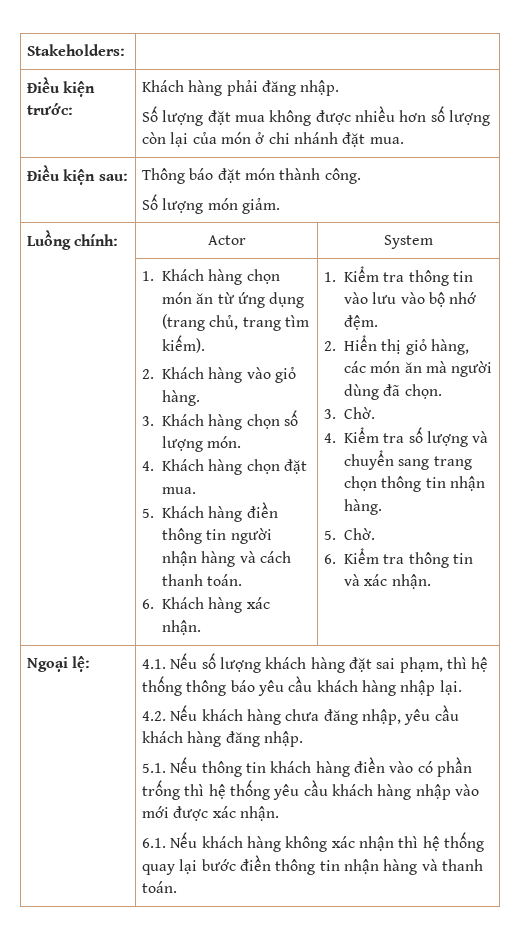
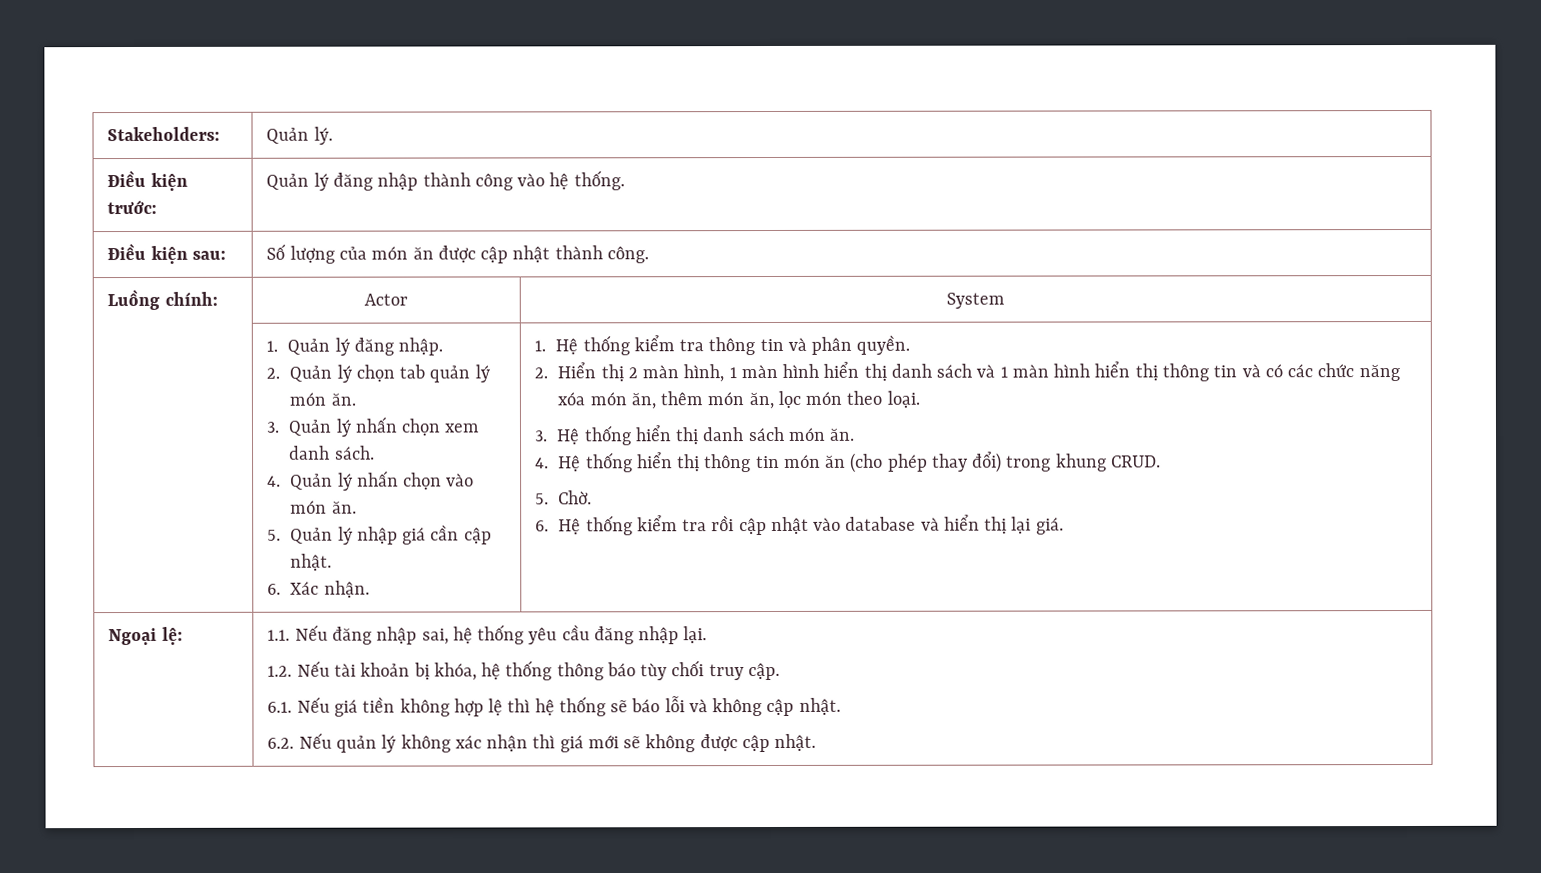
- Stakeholders: |
+ Stakeholders: | Quản lý.
- Điều kiện trước: | Khách hàng phải đăng nhập.
- Số lượng đặt mua không được nhiều hơn số lượng còn lại của món ở chi nhánh đặt mua.
- Điều kiện sau: | Thông báo đặt món thành công.
- Số lượng món giảm.
+ Điều kiện trước: | Quản lý đăng nhập thành công vào hệ thống.
+ Điều kiện sau: | Số lượng của món ăn được cập nhật thành công.
- 1. Khách hàng chọn món ăn từ ứng dụng (trang chủ, trang tìm kiếm).
- 2. Khách hàng vào giỏ hàng.
- 3. Khách hàng chọn số lượng món.
- 4. Khách hàng chọn đặt mua.
- 5. Khách hàng điền thông tin người nhận hàng và cách thanh toán.
- 6. Khách hàng xác nhận. | 1. Kiểm tra thông tin vào lưu vào bộ nhớ đệm.
- 2. Hiển thị giỏ hàng, các món ăn mà người dùng đã chọn.
- 3. Chờ.
- 4. Kiểm tra số lượng và chuyển sang trang chọn thông tin nhận hàng.
+ 1. Quản lý đăng nhập.
+ 2. Quản lý chọn tab quản lý món ăn.
+ 3. Quản lý nhấn chọn xem danh sách.
+ 4. Quản lý nhấn chọn vào món ăn.
+ 5. Quản lý nhập giá cần cập nhật.
+ 6. Xác nhận. | 1. Hệ thống kiểm tra thông tin và phân quyền.
+ 2. Hiển thị 2 màn hình, 1 màn hình hiển thị danh sách và 1 màn hình hiển thị thông tin và có các chức năng xóa món ăn, thêm món ăn, lọc món theo loại.
+ 3. Hệ thống hiển thị danh sách món ăn.
+ 4. Hệ thống hiển thị thông tin món ăn (cho phép thay đổi) trong khung CRUD.
  5. Chờ.
- 6. Kiểm tra thông tin và xác nhận.
- Ngoại lệ: | 4.1. Nếu số lượng khách hàng đặt sai phạm, thì hệ thống thông báo yêu cầu khách hàng nhập lại.
- 4.2. Nếu khách hàng chưa đăng nhập, yêu cầu khách hàng đăng nhập.
- 5.1. Nếu thông tin khách hàng điền vào có phần trống thì hệ thống yêu cầu khách hàng nhập vào mới được xác nhận.
- 6.1. Nếu khách hàng không xác nhận thì hệ thống quay lại bước điền thông tin nhận hàng và thanh toán.
+ 6. Hệ thống kiểm tra rồi cập nhật vào database và hiển thị lại giá.
+ Ngoại lệ: | 1.1. Nếu đăng nhập sai, hệ thống yêu cầu đăng nhập lại.
+ 1.2. Nếu tài khoản bị khóa, hệ thống thông báo tùy chối truy cập.
+ 6.1. Nếu giá tiền không hợp lệ thì hệ thống sẽ báo lỗi và không cập nhật.
+ 6.2. Nếu quản lý không xác nhận thì giá mới sẽ không được cập nhật.

